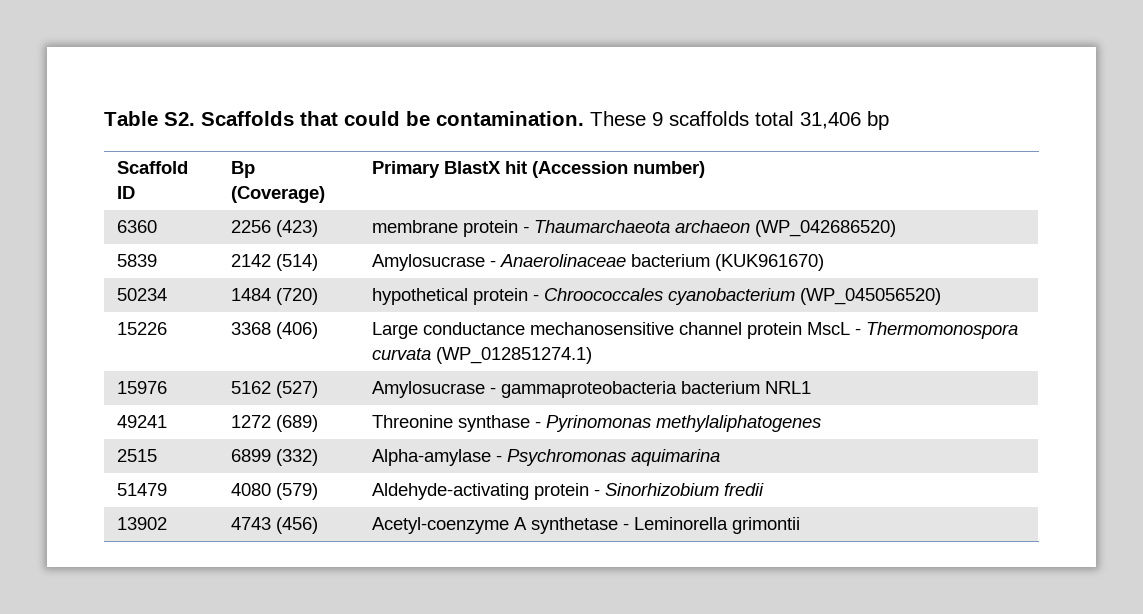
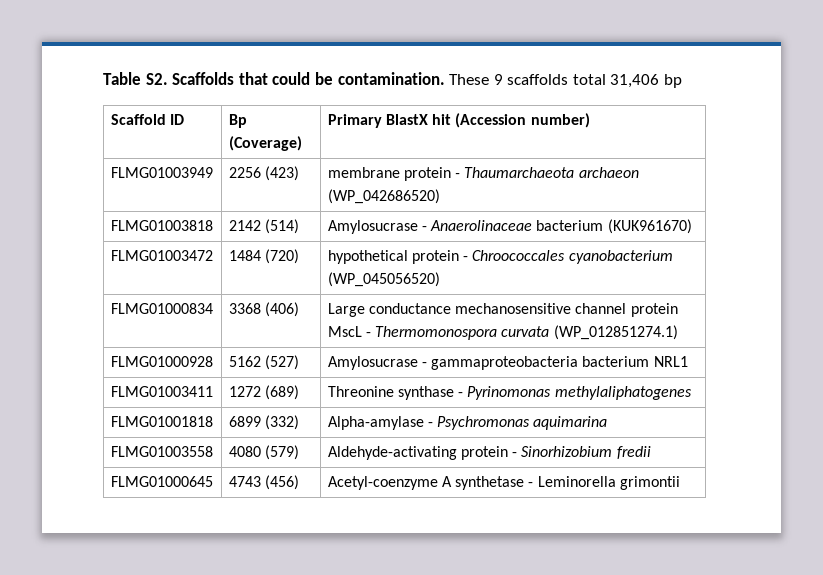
- 6360 | 2256 (423) | membrane protein - Thaumarchaeota archaeon (WP_042686520)
+ FLMG01003949 | 2256 (423) | membrane protein - Thaumarchaeota archaeon (WP_042686520)
- 5839 | 2142 (514) | Amylosucrase - Anaerolinaceae bacterium (KUK961670)
+ FLMG01003818 | 2142 (514) | Amylosucrase - Anaerolinaceae bacterium (KUK961670)
- 50234 | 1484 (720) | hypothetical protein - Chroococcales cyanobacterium (WP_045056520)
+ FLMG01003472 | 1484 (720) | hypothetical protein - Chroococcales cyanobacterium (WP_045056520)
- 15226 | 3368 (406) | Large conductance mechanosensitive channel protein MscL - Thermomonospora curvata (WP_012851274.1)
+ FLMG01000834 | 3368 (406) | Large conductance mechanosensitive channel protein MscL - Thermomonospora curvata (WP_012851274.1)
- 15976 | 5162 (527) | Amylosucrase - gammaproteobacteria bacterium NRL1
+ FLMG01000928 | 5162 (527) | Amylosucrase - gammaproteobacteria bacterium NRL1
- 49241 | 1272 (689) | Threonine synthase - Pyrinomonas methylaliphatogenes
+ FLMG01003411 | 1272 (689) | Threonine synthase - Pyrinomonas methylaliphatogenes
- 2515 | 6899 (332) | Alpha-amylase - Psychromonas aquimarina
+ FLMG01001818 | 6899 (332) | Alpha-amylase - Psychromonas aquimarina
- 51479 | 4080 (579) | Aldehyde-activating protein - Sinorhizobium fredii
+ FLMG01003558 | 4080 (579) | Aldehyde-activating protein - Sinorhizobium fredii
- 13902 | 4743 (456) | Acetyl-coenzyme A synthetase - Leminorella grimontii
+ FLMG01000645 | 4743 (456) | Acetyl-coenzyme A synthetase - Leminorella grimontii

